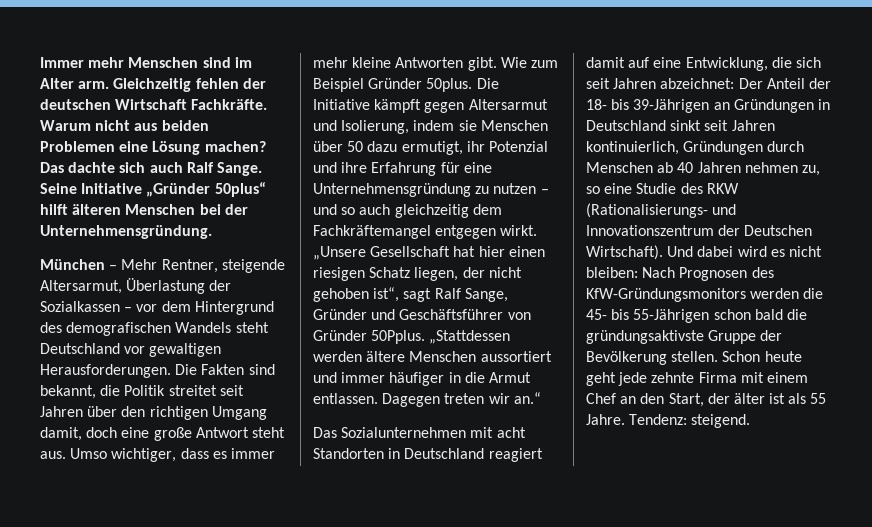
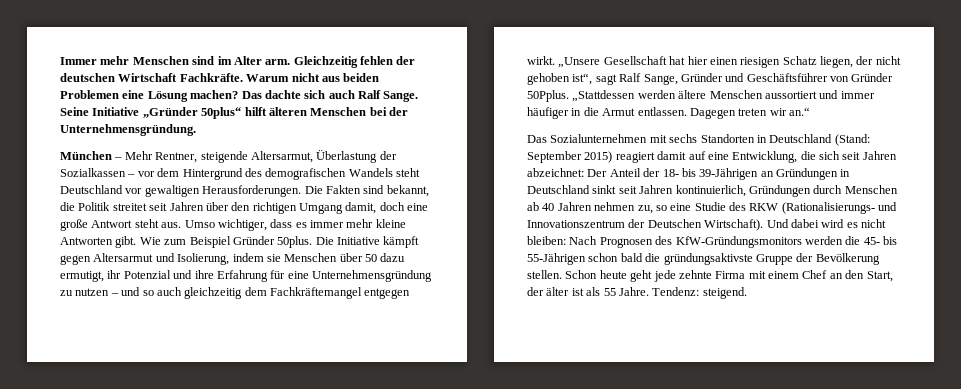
- Das Sozialunternehmen mit acht Standorten in Deutschland reagiert damit auf eine Entwicklung, die sich seit Jahren abzeichnet: Der Anteil der 18- bis 39-Jährigen an Gründungen in Deutschland sinkt seit Jahren kontinuierlich, Gründungen durch Menschen ab 40 Jahren nehmen zu, so eine Studie des RKW (Rationalisierungs- und Innovationszentrum der Deutschen Wirtschaft).
+ Das Sozialunternehmen mit sechs Standorten in Deutschland (Stand: September 2015) reagiert damit auf eine Entwicklung, die sich seit Jahren abzeichnet: Der Anteil der 18- bis 39-Jährigen an Gründungen in Deutschland sinkt seit Jahren kontinuierlich, Gründungen durch Menschen ab 40 Jahren nehmen zu, so eine Studie des RKW (Rationalisierungs- und Innovationszentrum der Deutschen Wirtschaft).

